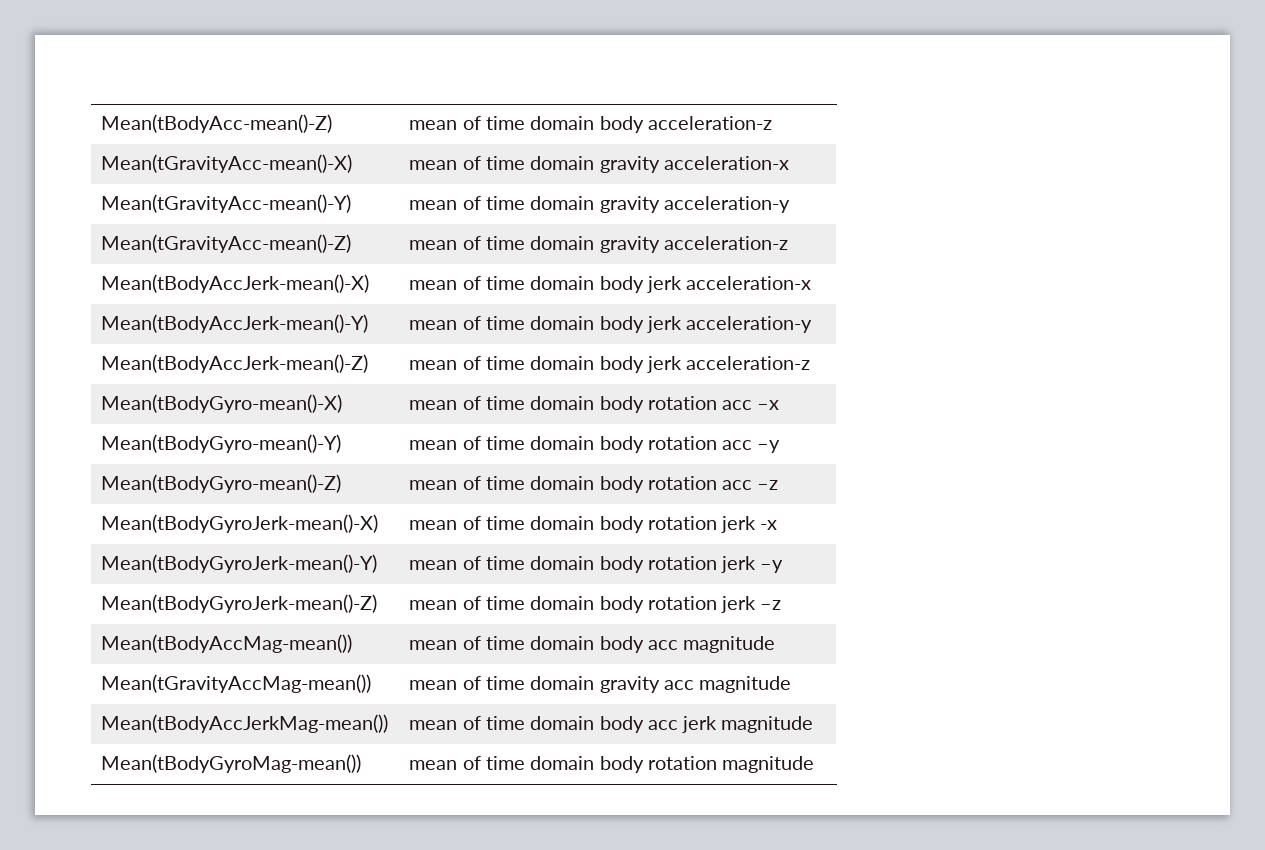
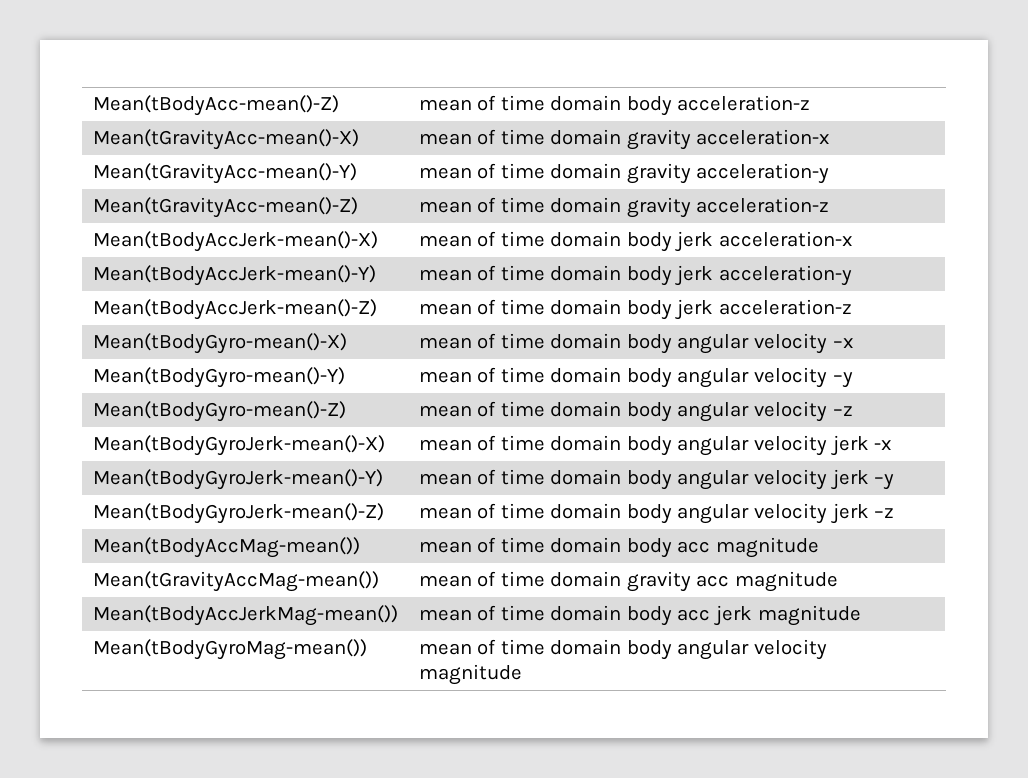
- Mean(tBodyGyro-mean()-X) | mean of time domain body rotation acc –x
+ Mean(tBodyGyro-mean()-X) | mean of time domain body angular velocity –x
- Mean(tBodyGyro-mean()-Y) | mean of time domain body rotation acc –y
+ Mean(tBodyGyro-mean()-Y) | mean of time domain body angular velocity –y
- Mean(tBodyGyro-mean()-Z) | mean of time domain body rotation acc –z
+ Mean(tBodyGyro-mean()-Z) | mean of time domain body angular velocity –z
- Mean(tBodyGyroJerk-mean()-X) | mean of time domain body rotation jerk -x
+ Mean(tBodyGyroJerk-mean()-X) | mean of time domain body angular velocity jerk -x
- Mean(tBodyGyroJerk-mean()-Y) | mean of time domain body rotation jerk –y
+ Mean(tBodyGyroJerk-mean()-Y) | mean of time domain body angular velocity jerk –y
- Mean(tBodyGyroJerk-mean()-Z) | mean of time domain body rotation jerk –z
+ Mean(tBodyGyroJerk-mean()-Z) | mean of time domain body angular velocity jerk –z
- Mean(tBodyGyroMag-mean()) | mean of time domain body rotation magnitude
+ Mean(tBodyGyroMag-mean()) | mean of time domain body angular velocity magnitude

